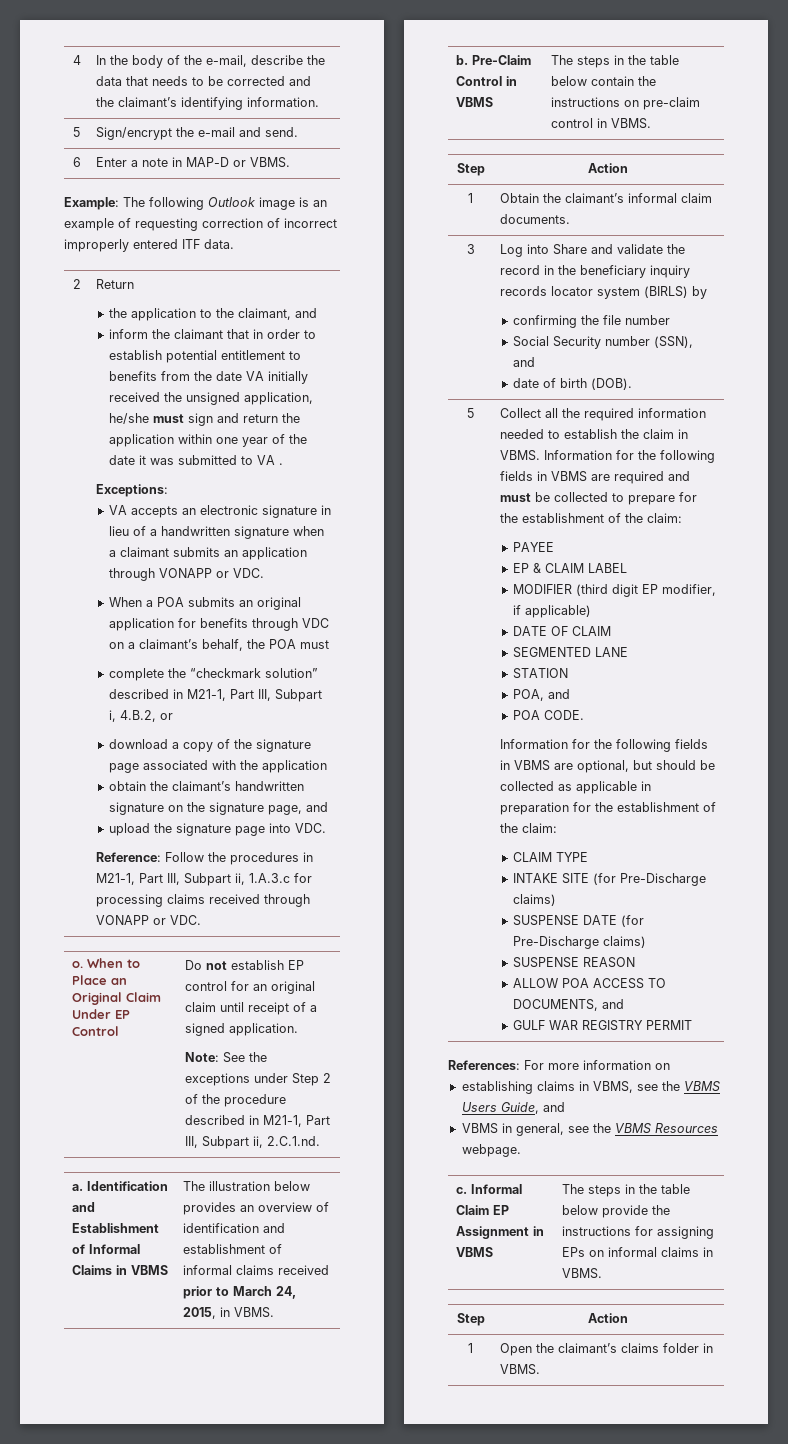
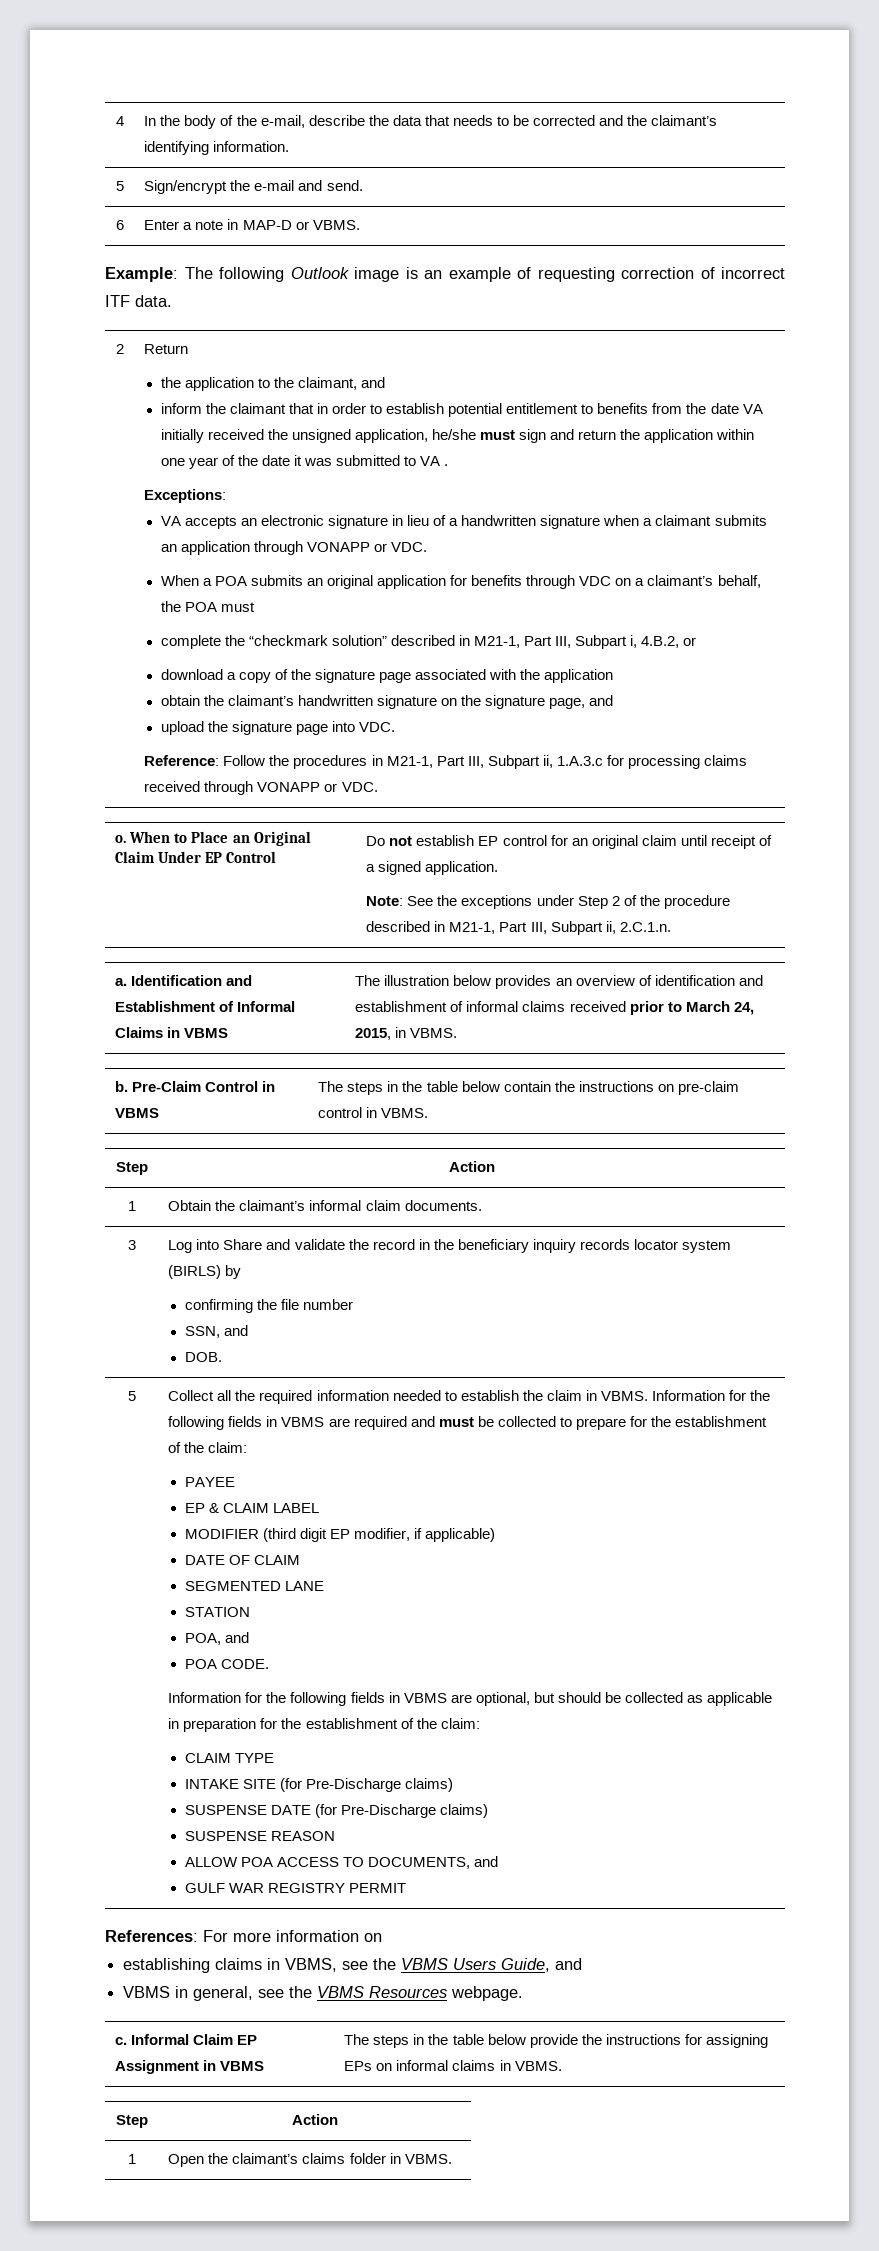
- Example: The following Outlook image is an example of requesting correction of incorrect improperly entered ITF data.
+ Example: The following Outlook image is an example of requesting correction of incorrect ITF data.
- Note: See the exceptions under Step 2 of the procedure described in M21-1, Part III, Subpart ii, 2.C.1.nd.
+ Note: See the exceptions under Step 2 of the procedure described in M21-1, Part III, Subpart ii, 2.C.1.n.
  3 | Log into Share and validate the record in the beneficiary inquiry records locator system (BIRLS) by
  confirming the file number
- Social Security number (SSN), and
- date of birth (DOB).
+ SSN, and
+ DOB.

